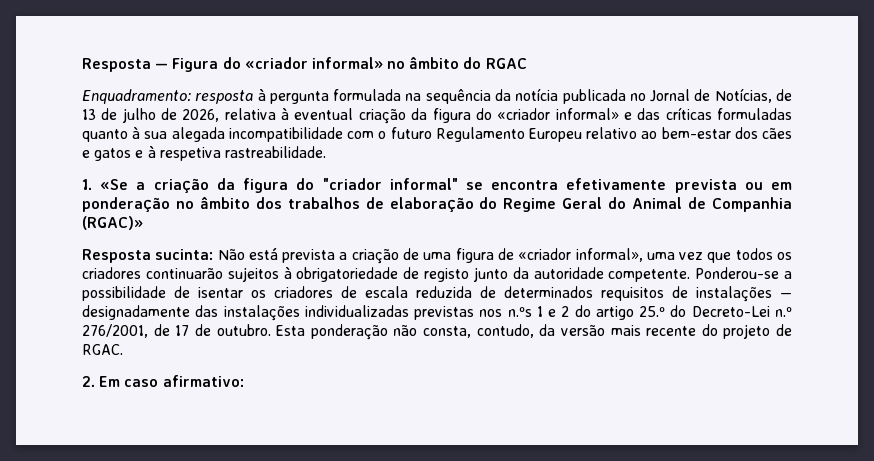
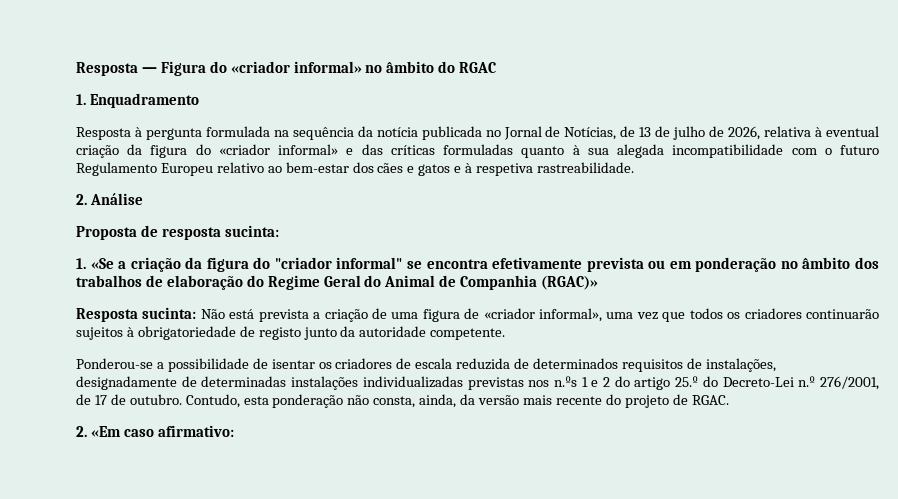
- Enquadramento: resposta à pergunta formulada na sequência da notícia publicada no Jornal de Notícias, de 13 de julho de 2026, relativa à eventual criação da figura do «criador informal» e das críticas formuladas quanto à sua alegada incompatibilidade com o futuro Regulamento Europeu relativo ao bem-estar dos cães e gatos e à respetiva rastreabilidade.
+ 1. Enquadramento
+ Resposta à pergunta formulada na sequência da notícia publicada no Jornal de Notícias, de 13 de julho de 2026, relativa à eventual criação da figura do «criador informal» e das críticas formuladas quanto à sua alegada incompatibilidade com o futuro Regulamento Europeu relativo ao bem-estar dos cães e gatos e à respetiva rastreabilidade.
+ 2. Análise
+ Proposta de resposta sucinta:
- Não está prevista a criação de uma figura de «criador informal», uma vez que todos os criadores continuarão sujeitos à obrigatoriedade de registo junto da autoridade competente. Ponderou-se a possibilidade de isentar os criadores de escala reduzida de determinados requisitos de instalações — designadamente das instalações individualizadas previstas nos n.ºs 1 e 2 do artigo 25.º do Decreto-Lei n.º 276/2001, de 17 de outubro.
+ Não está prevista a criação de uma figura de «criador informal», uma vez que todos os criadores continuarão sujeitos à obrigatoriedade de registo junto da autoridade competente.
+ Ponderou-se a possibilidade de isentar os criadores de escala reduzida de determinados requisitos de instalações, designadamente de determinadas instalações individualizadas previstas nos n.ºs 1 e 2 do artigo 25.º do Decreto-Lei n.º 276/2001, de 17 de outubro.
- Esta ponderação não consta, contudo, da versão mais recente do projeto de RGAC.
+ Contudo, esta ponderação não consta, ainda, da versão mais recente do projeto de RGAC.
- 2. Em caso afirmativo:
+ 2. «Em caso afirmativo:

